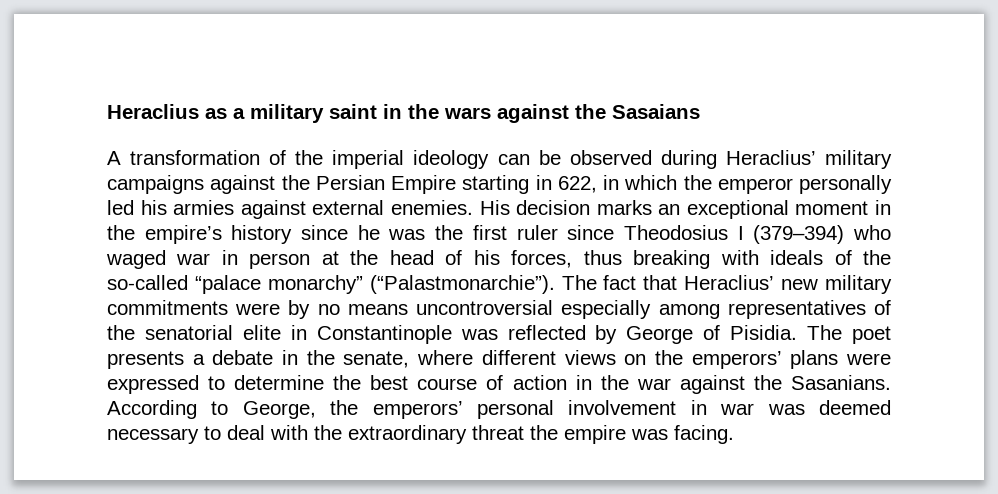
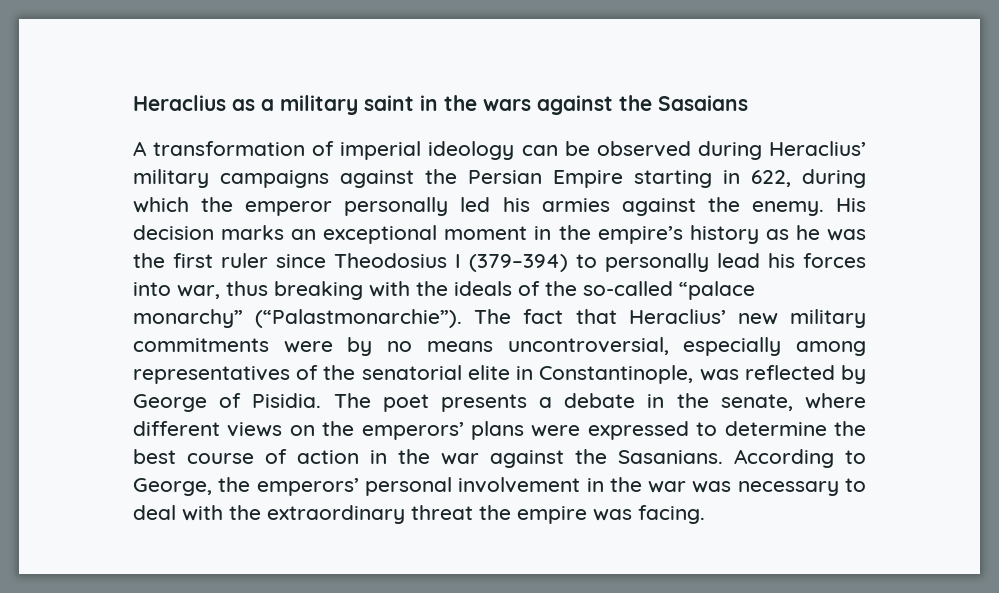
- A transformation of the imperial ideology can be observed during Heraclius’ military campaigns against the Persian Empire starting in 622, in which the emperor personally led his armies against external enemies.
+ A transformation of imperial ideology can be observed during Heraclius’ military campaigns against the Persian Empire starting in 622, during which the emperor personally led his armies against the enemy.
- His decision marks an exceptional moment in the empire’s history since he was the first ruler since Theodosius I (379–394) who waged war in person at the head of his forces, thus breaking with ideals of the so-called “palace monarchy” (“Palastmonarchie”).
+ His decision marks an exceptional moment in the empire’s history as he was the first ruler since Theodosius I (379–394) to personally lead his forces into war, thus breaking with the ideals of the so-called “palace monarchy” (“Palastmonarchie”).
- The fact that Heraclius’ new military commitments were by no means uncontroversial especially among representatives of the senatorial elite in Constantinople was reflected by George of Pisidia.
+ The fact that Heraclius’ new military commitments were by no means uncontroversial, especially among representatives of the senatorial elite in Constantinople, was reflected by George of Pisidia.
- According to George, the emperors’ personal involvement in war was deemed necessary to deal with the extraordinary threat the empire was facing.
+ According to George, the emperors’ personal involvement in the war was necessary to deal with the extraordinary threat the empire was facing.

